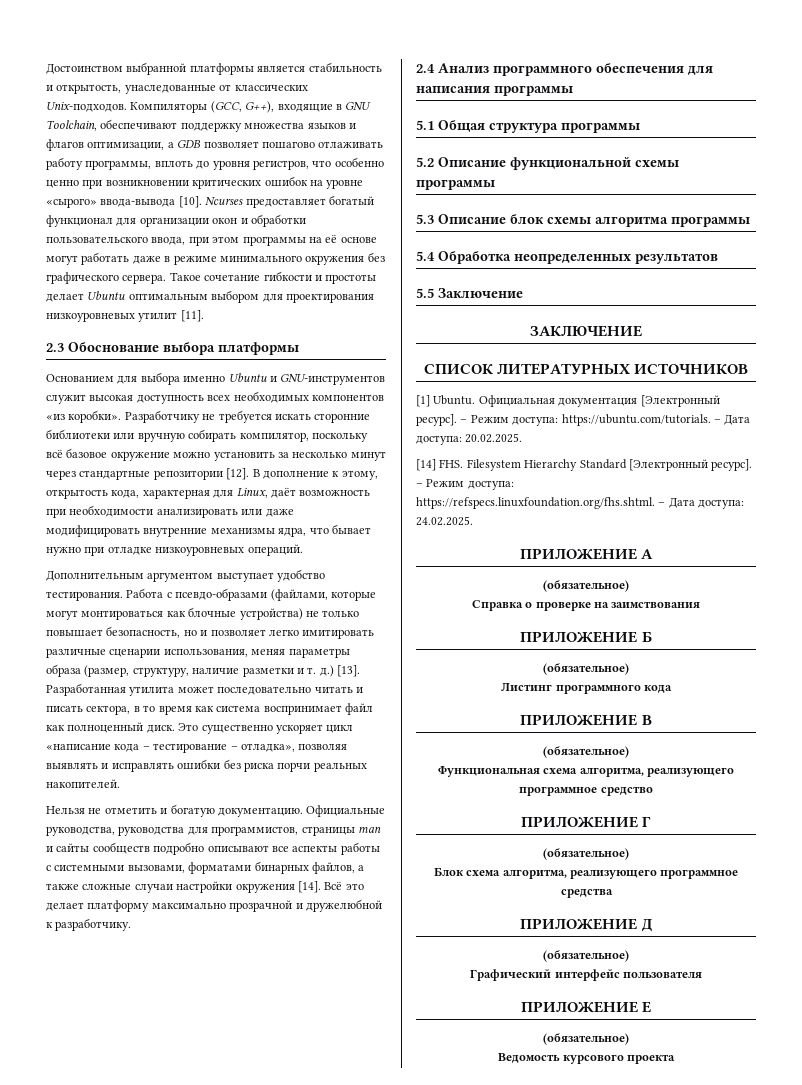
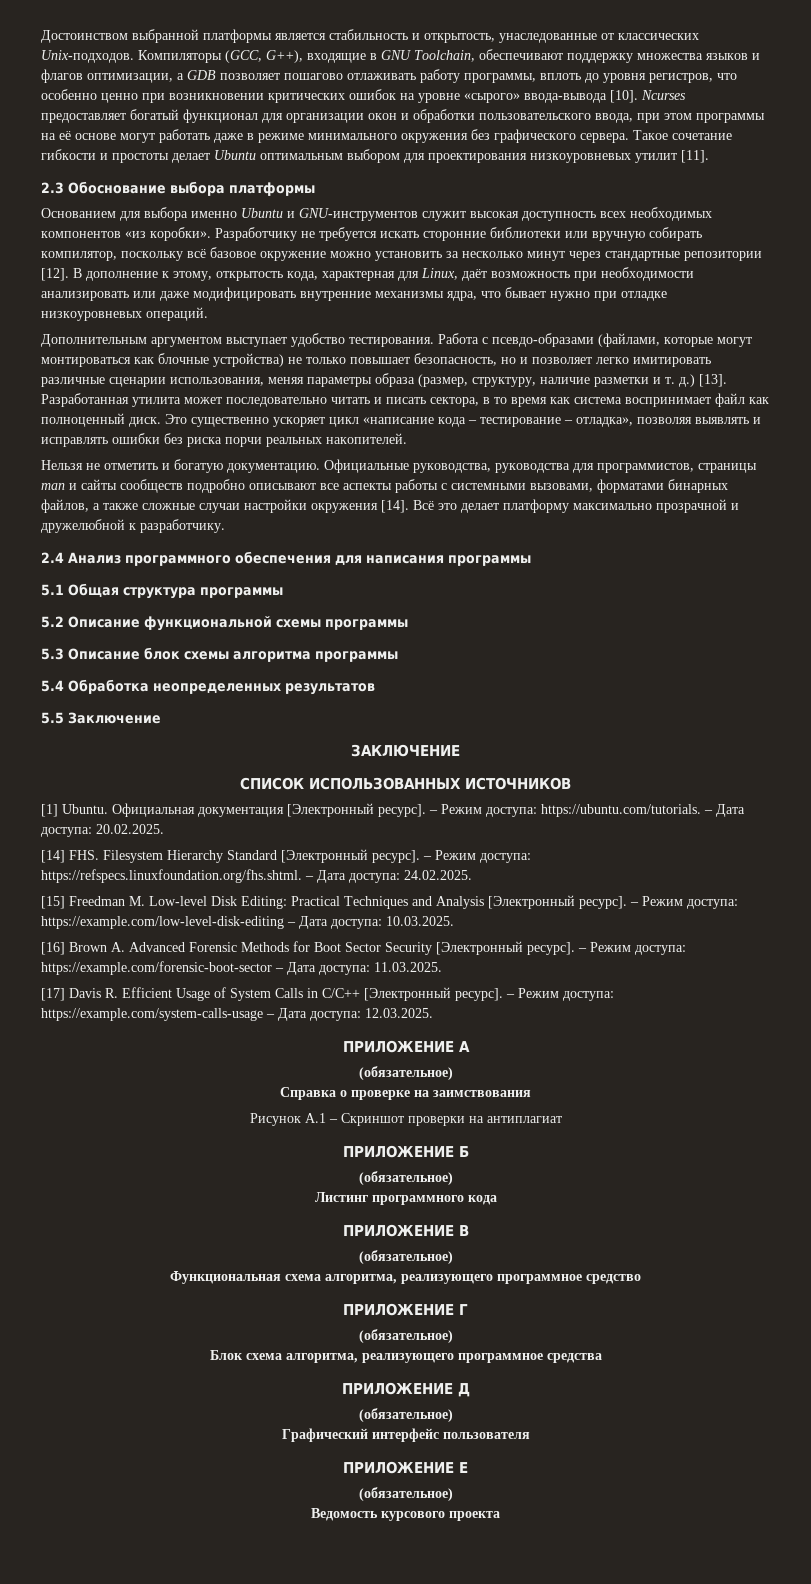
- СПИСОК ЛИТЕРАТУРНЫХ ИСТОЧНИКОВ
+ СПИСОК ИСПОЛЬЗОВАННЫХ ИСТОЧНИКОВ
+ [15] Freedman M. Low-level Disk Editing: Practical Techniques and Analysis [Электронный ресурс]. – Режим доступа: https://example.com/low-level-disk-editing – Дата доступа: 10.03.2025.
+ [16] Brown A. Advanced Forensic Methods for Boot Sector Security [Электронный ресурс]. – Режим доступа: https://example.com/forensic-boot-sector – Дата доступа: 11.03.2025.
+ [17] Davis R. Efficient Usage of System Calls in C/C++ [Электронный ресурс]. – Режим доступа: https://example.com/system-calls-usage – Дата доступа: 12.03.2025.
+ Рисунок А.1 – Скриншот проверки на антиплагиат

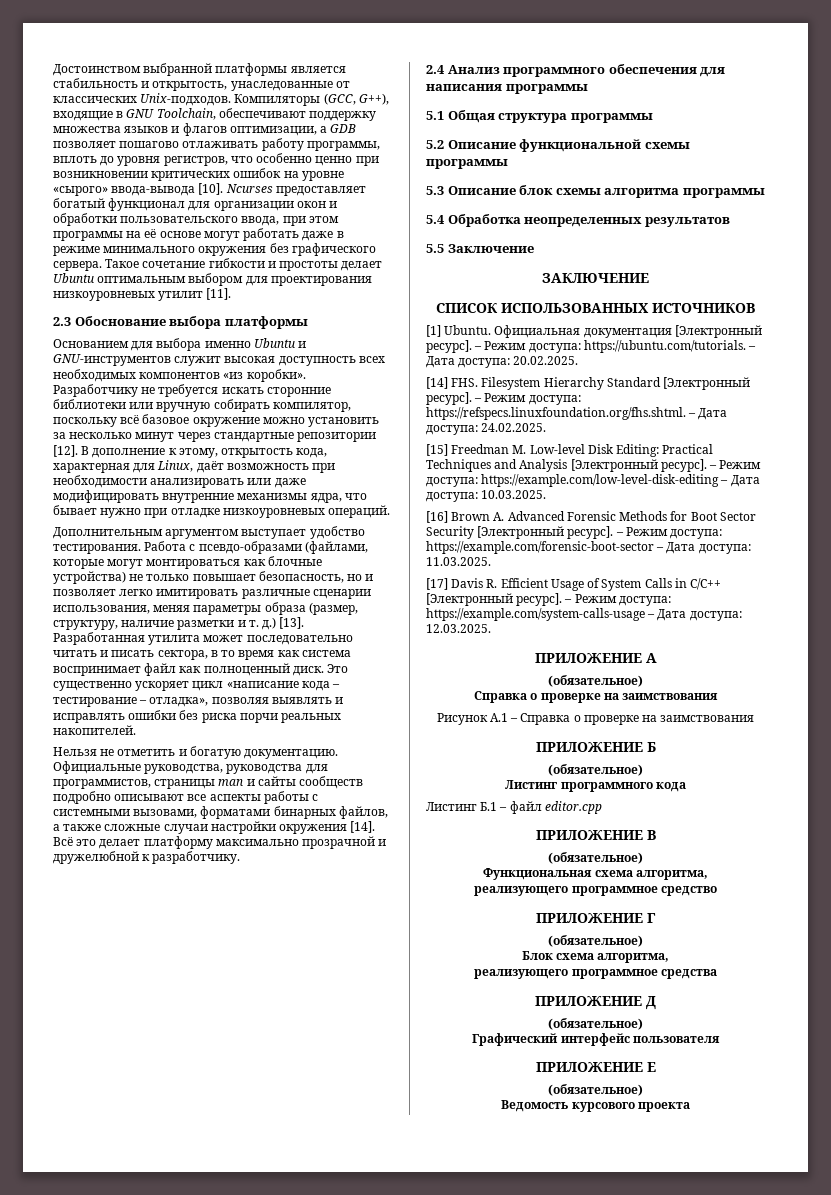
- Рисунок А.1 – Скриншот проверки на антиплагиат
+ Рисунок А.1 – Справка о проверке на заимствования
+ Листинг Б.1 – файл editor.cpp
- Функциональная схема алгоритма, реализующего программное средство
+ Функциональная схема алгоритма,
+ реализующего программное средство
- Блок схема алгоритма, реализующего программное средства
+ Блок схема алгоритма,
+ реализующего программное средства

